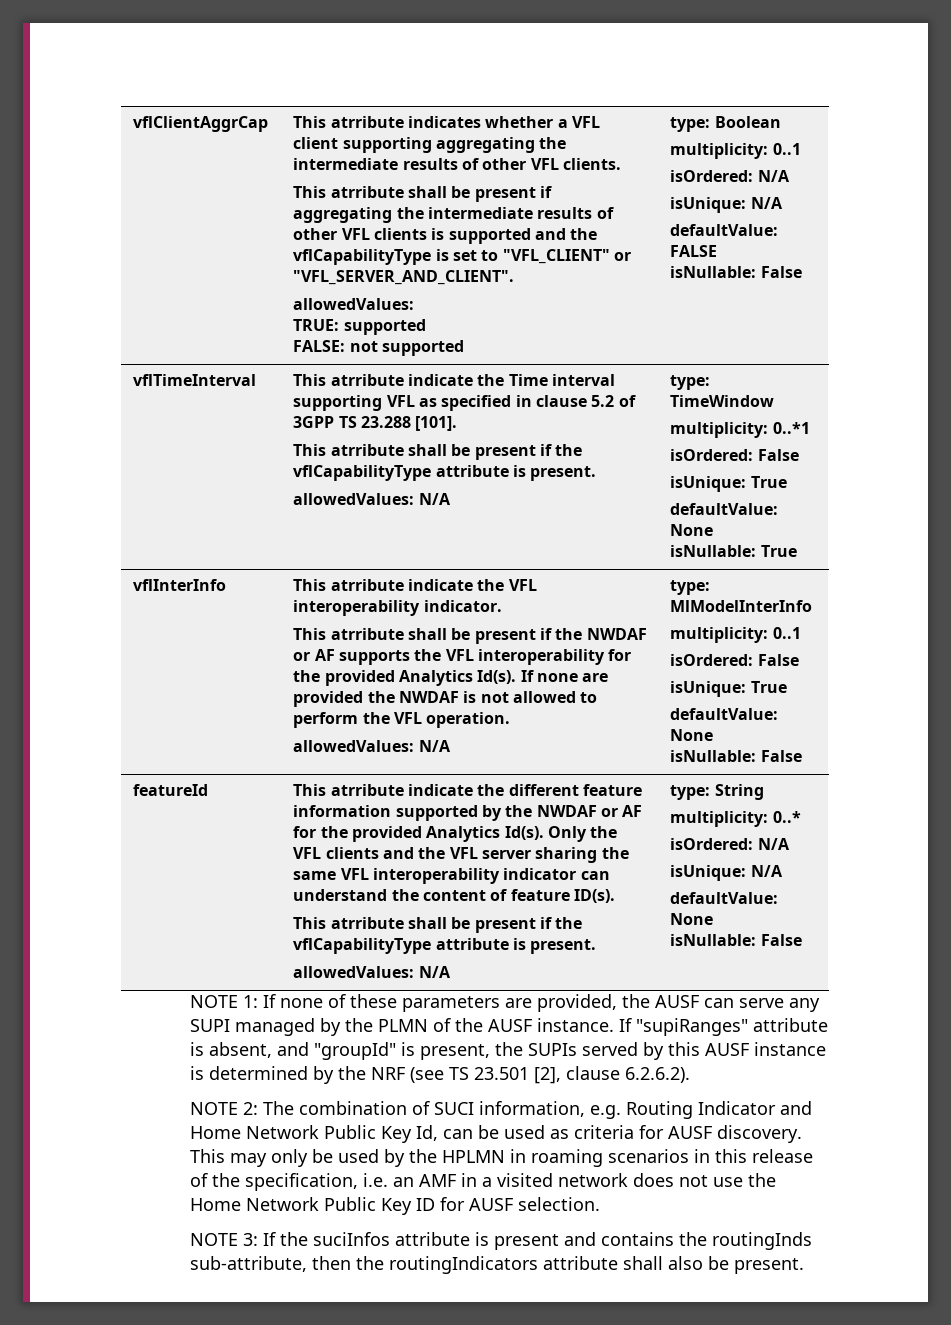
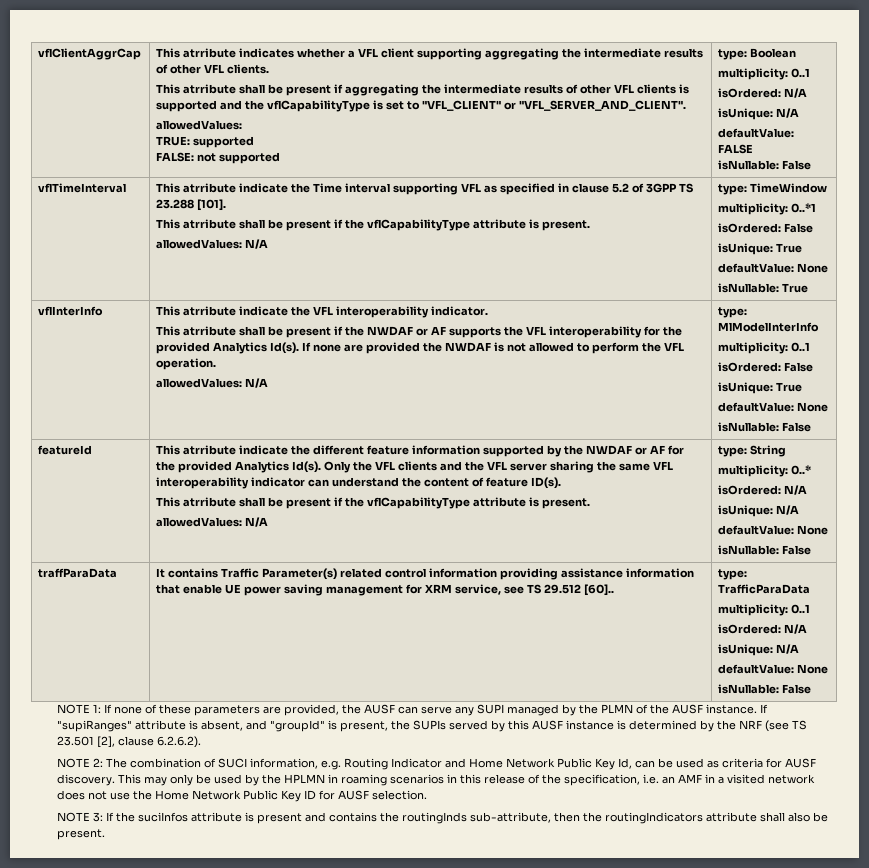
+ traffParaData | It contains Traffic Parameter(s) related control information providing assistance information that enable UE power saving management for XRM service, see TS 29.512 [60].. | type: TrafficParaData
+ multiplicity: 0..1
+ isOrdered: N/A
+ isUnique: N/A
+ defaultValue: None
+ isNullable: False

